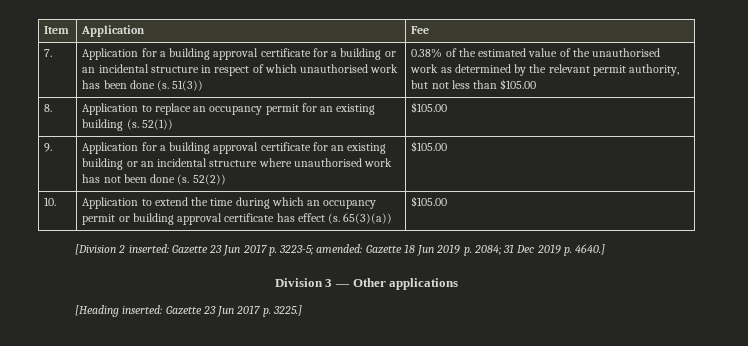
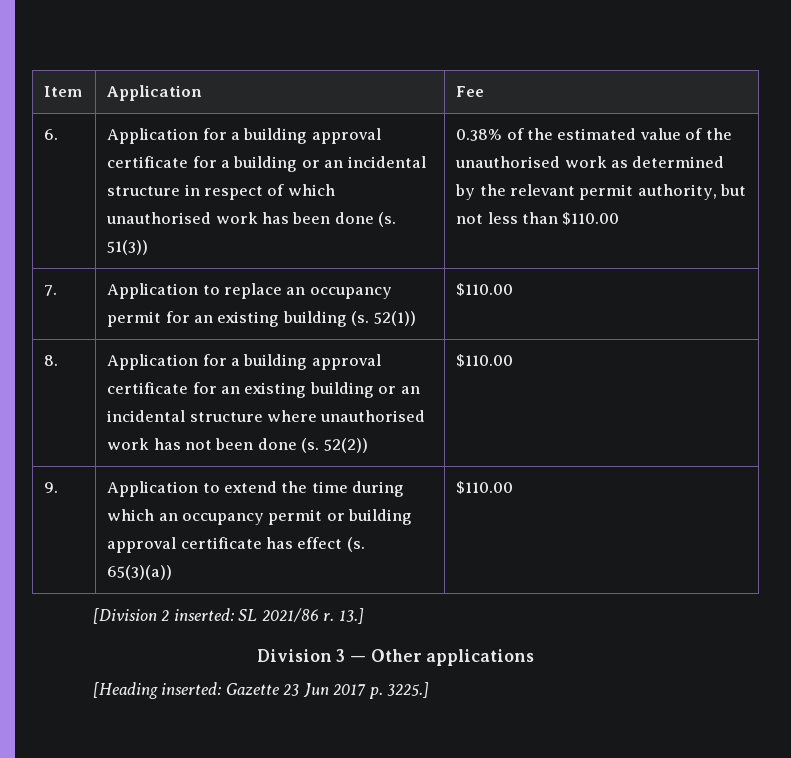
- 7.
+ 6.
- 0.38% of the estimated value of the unauthorised work as determined by the relevant permit authority, but not less than $105.00
- 8. | Application to replace an occupancy permit for an existing building (s. 52(1)) | $105.00
- 9. | Application for a building approval certificate for an existing building or an incidental structure where unauthorised work has not been done (s. 52(2)) | $105.00
- 10. | Application to extend the time during which an occupancy permit or building approval certificate has effect (s. 65(3)(a)) | $105.00
+ 0.38% of the estimated value of the unauthorised work as determined by the relevant permit authority, but not less than $110.00
+ 7. | Application to replace an occupancy permit for an existing building (s. 52(1)) | $110.00
+ 8. | Application for a building approval certificate for an existing building or an incidental structure where unauthorised work has not been done (s. 52(2)) | $110.00
+ 9. | Application to extend the time during which an occupancy permit or building approval certificate has effect (s. 65(3)(a)) | $110.00
- [Division 2 inserted: Gazette 23 Jun 2017 p. 3223-5; amended: Gazette 18 Jun 2019 p. 2084; 31 Dec 2019 p. 4640.]
+ [Division 2 inserted: SL 2021/86 r. 13.]

